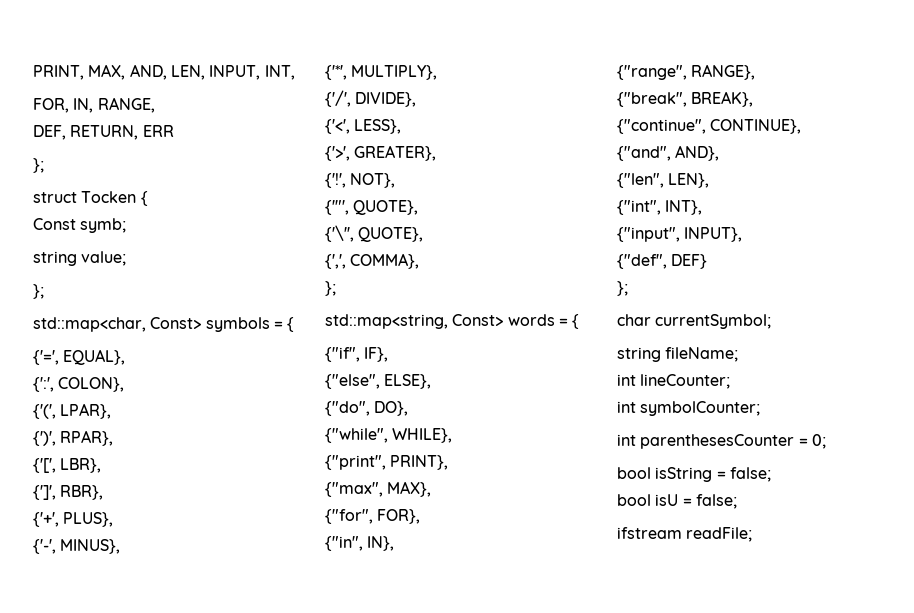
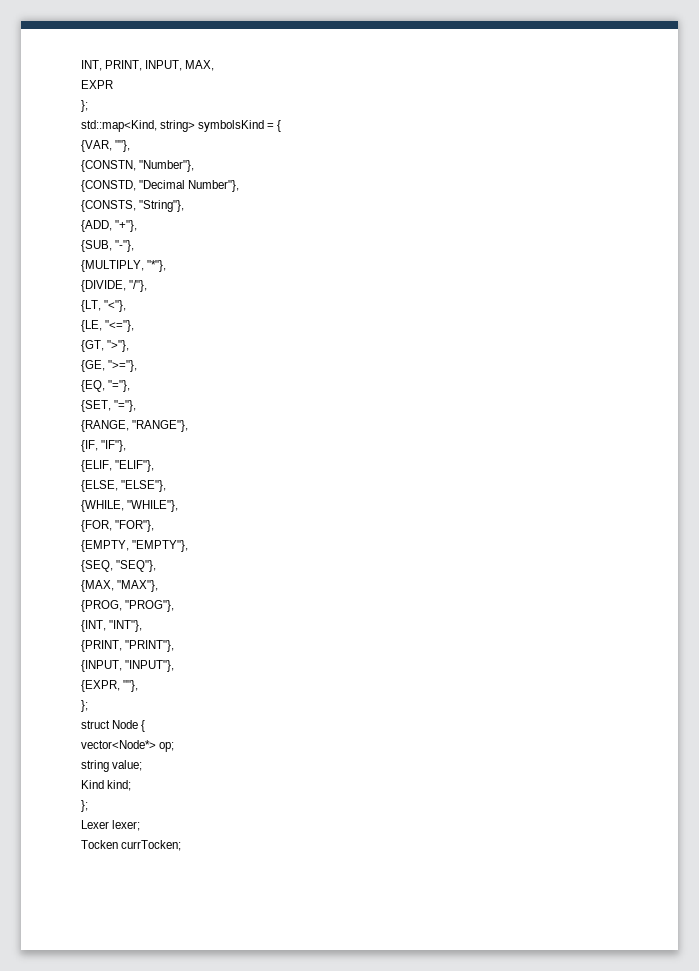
- PRINT, MAX, AND, LEN, INPUT, INT,
- FOR, IN, RANGE,
- DEF, RETURN, ERR
+ INT, PRINT, INPUT, MAX,
+ EXPR
+ };
+ std::map<Kind, string> symbolsKind = {
+ {VAR, ""},
+ {CONSTN, "Number"},
+ {CONSTD, "Decimal Number"},
+ {CONSTS, "String"},
+ {ADD, "+"},
+ {SUB, "-"},
+ {MULTIPLY, "*"},
+ {DIVIDE, "/"},
+ {LT, "<"},
+ {LE, "<="},
+ {GT, ">"},
+ {GE, ">="},
+ {EQ, "="},
+ {SET, "="},
+ {RANGE, "RANGE"},
+ {IF, "IF"},
+ {ELIF, "ELIF"},
+ {ELSE, "ELSE"},
+ {WHILE, "WHILE"},
+ {FOR, "FOR"},
+ {EMPTY, "EMPTY"},
+ {SEQ, "SEQ"},
+ {MAX, "MAX"},
+ {PROG, "PROG"},
+ {INT, "INT"},
+ {PRINT, "PRINT"},
+ {INPUT, "INPUT"},
+ {EXPR, ""},
- struct Tocken {
- Const symb;
+ struct Node {
+ vector<Node*> op;
  string value;
+ Kind kind;
  };
- std::map<char, Const> symbols = {
- {'=', EQUAL},
- {':', COLON},
- {'(', LPAR},
- {')', RPAR},
- {'[', LBR},
- {']', RBR},
- {'+', PLUS},
- {'-', MINUS},
- {'*', MULTIPLY},
- {'/', DIVIDE},
- {'<', LESS},
- {'>', GREATER},
- {'!', NOT},
- {'"', QUOTE},
- {'\'', QUOTE},
- {',', COMMA},
- };
- std::map<string, Const> words = {
- {"if", IF},
- {"else", ELSE},
- {"do", DO},
- {"while", WHILE},
- {"print", PRINT},
- {"max", MAX},
- {"for", FOR},
- {"in", IN},
- {"range", RANGE},
- {"break", BREAK},
- {"continue", CONTINUE},
- {"and", AND},
- {"len", LEN},
- {"int", INT},
- {"input", INPUT},
- {"def", DEF}
- };
- char currentSymbol;
- string fileName;
- int lineCounter;
- int symbolCounter;
- int parenthesesCounter = 0;
- bool isString = false;
- bool isU = false;
- ifstream readFile;
+ Lexer lexer;
+ Tocken currTocken;

